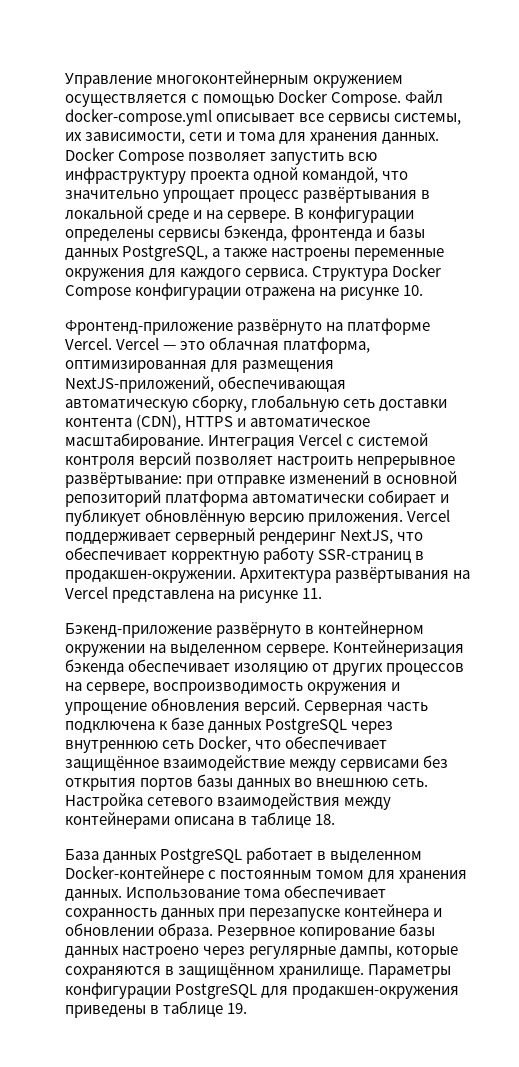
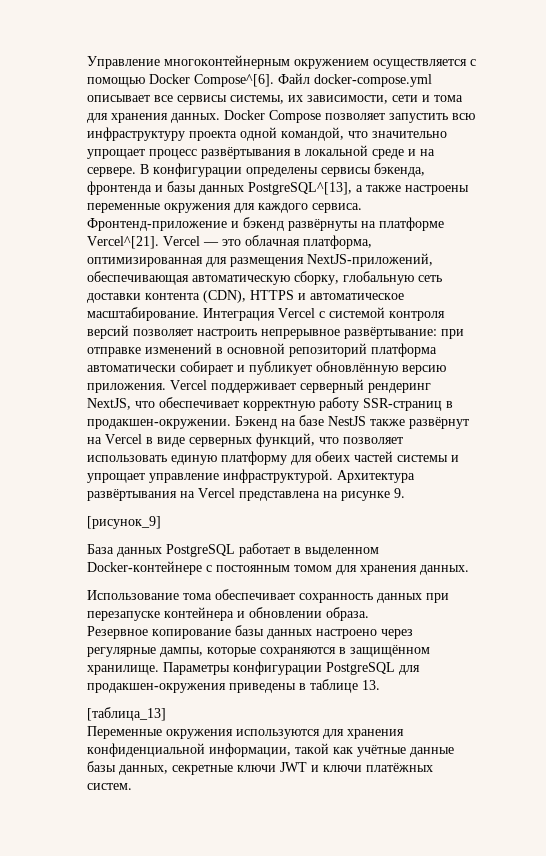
- Управление многоконтейнерным окружением осуществляется с помощью Docker Compose.
+ Управление многоконтейнерным окружением осуществляется с помощью Docker Compose^[6].
- В конфигурации определены сервисы бэкенда, фронтенда и базы данных PostgreSQL, а также настроены переменные окружения для каждого сервиса.
+ В конфигурации определены сервисы бэкенда, фронтенда и базы данных PostgreSQL^[13], а также настроены переменные окружения для каждого сервиса.
- Структура Docker Compose конфигурации отражена на рисунке 10.
- Фронтенд-приложение развёрнуто на платформе Vercel.
+ Фронтенд-приложение и бэкенд развёрнуты на платформе Vercel^[21].
+ Бэкенд на базе NestJS также развёрнут на Vercel в виде серверных функций, что позволяет использовать единую платформу для обеих частей системы и упрощает управление инфраструктурой.
- Архитектура развёртывания на Vercel представлена на рисунке 11.
- Бэкенд-приложение развёрнуто в контейнерном окружении на выделенном сервере. Контейнеризация бэкенда обеспечивает изоляцию от других процессов на сервере, воспроизводимость окружения и упрощение обновления версий. Серверная часть подключена к базе данных PostgreSQL через внутреннюю сеть Docker, что обеспечивает защищённое взаимодействие между сервисами без открытия портов базы данных во внешнюю сеть. Настройка сетевого взаимодействия между контейнерами описана в таблице 18.
+ Архитектура развёртывания на Vercel представлена на рисунке 9.
+ [рисунок_9]
- База данных PostgreSQL работает в выделенном Docker-контейнере с постоянным томом для хранения данных. Использование тома обеспечивает сохранность данных при перезапуске контейнера и обновлении образа. Резервное копирование базы данных настроено через регулярные дампы, которые сохраняются в защищённом хранилище.
+ База данных PostgreSQL работает в выделенном Docker-контейнере с постоянным томом для хранения данных.
+ Использование тома обеспечивает сохранность данных при перезапуске контейнера и обновлении образа.
+ Резервное копирование базы данных настроено через регулярные дампы, которые сохраняются в защищённом хранилище.
- Параметры конфигурации PostgreSQL для продакшен-окружения приведены в таблице 19.
+ Параметры конфигурации PostgreSQL для продакшен-окружения приведены в таблице 13.
+ [таблица_13]
+ Переменные окружения используются для хранения конфиденциальной информации, такой как учётные данные базы данных, секретные ключи JWT и ключи платёжных систем.

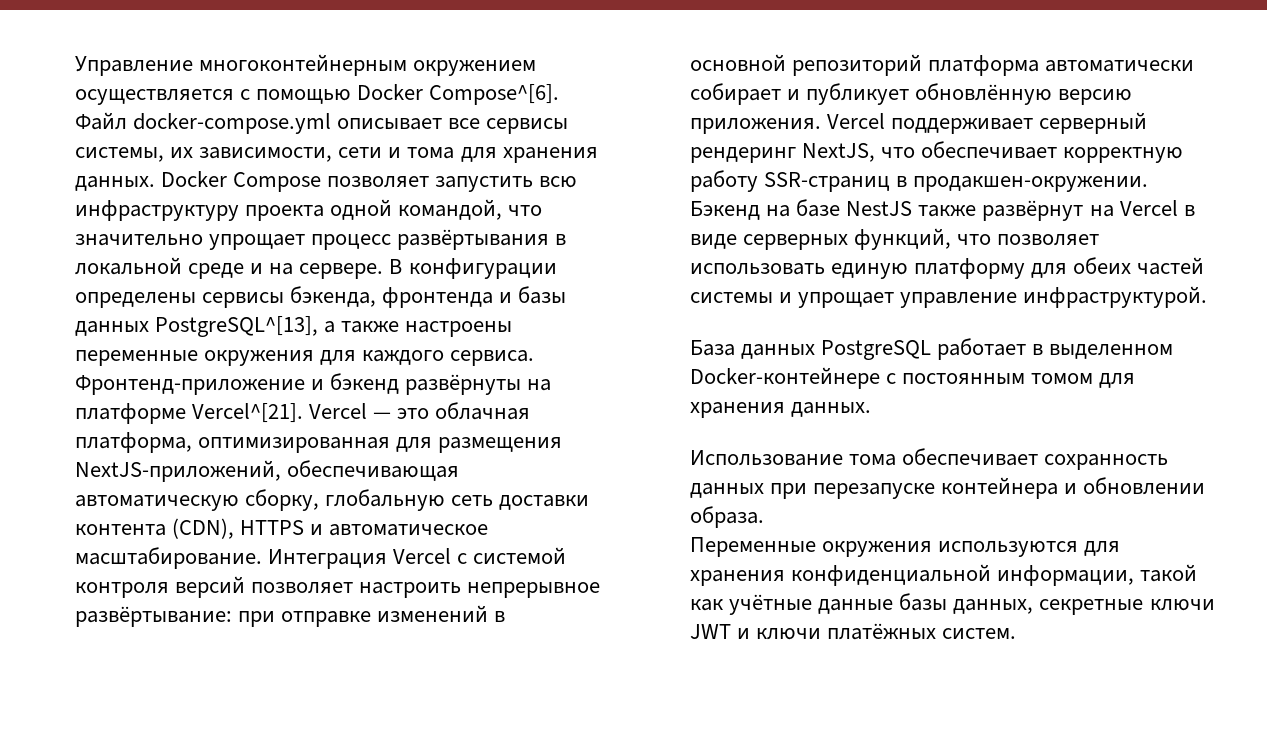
- Архитектура развёртывания на Vercel представлена на рисунке 9.
- [рисунок_9]
- Резервное копирование базы данных настроено через регулярные дампы, которые сохраняются в защищённом хранилище. Параметры конфигурации PostgreSQL для продакшен-окружения приведены в таблице 13.
- [таблица_13]

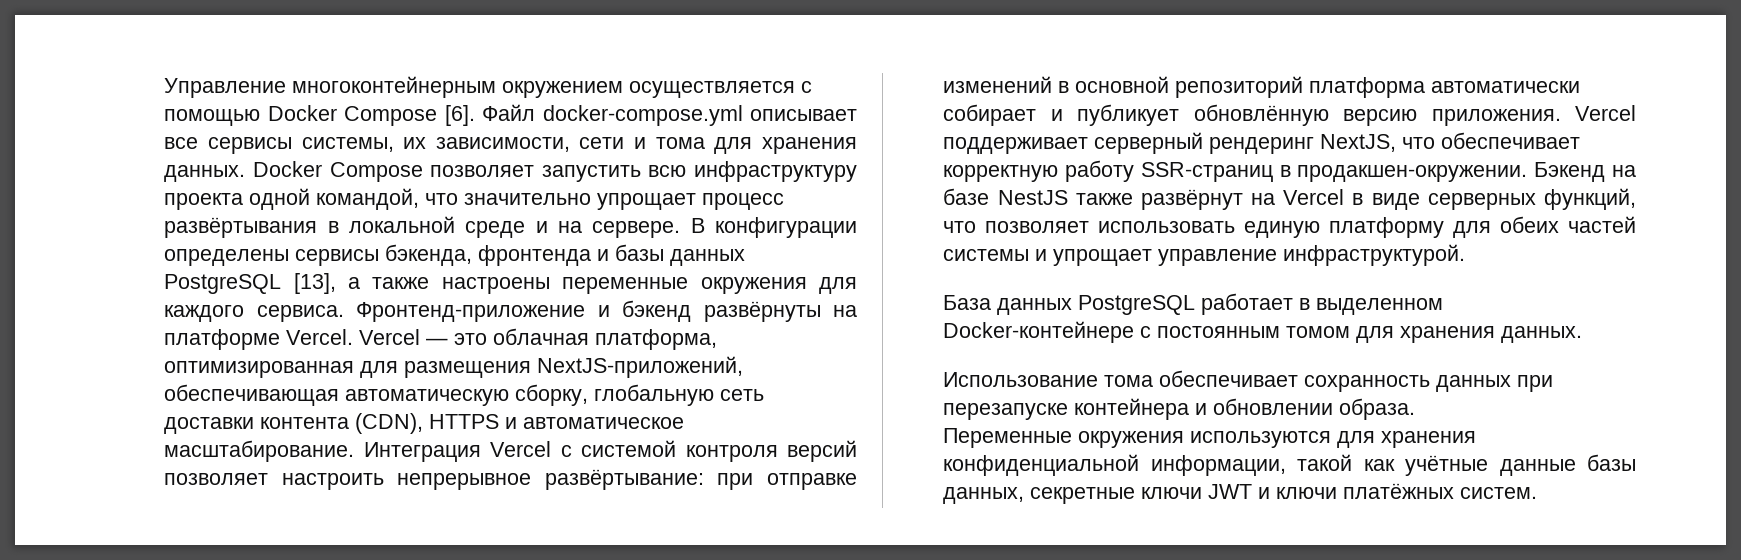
- Управление многоконтейнерным окружением осуществляется с помощью Docker Compose^[6].
+ Управление многоконтейнерным окружением осуществляется с помощью Docker Compose [6].
- В конфигурации определены сервисы бэкенда, фронтенда и базы данных PostgreSQL^[13], а также настроены переменные окружения для каждого сервиса.
+ В конфигурации определены сервисы бэкенда, фронтенда и базы данных PostgreSQL [13], а также настроены переменные окружения для каждого сервиса.
- Фронтенд-приложение и бэкенд развёрнуты на платформе Vercel^[21].
+ Фронтенд-приложение и бэкенд развёрнуты на платформе Vercel.

